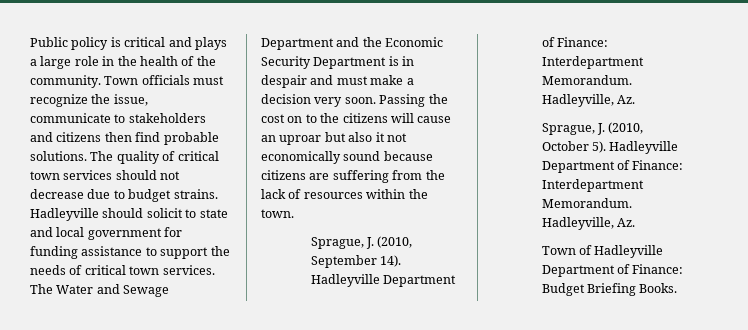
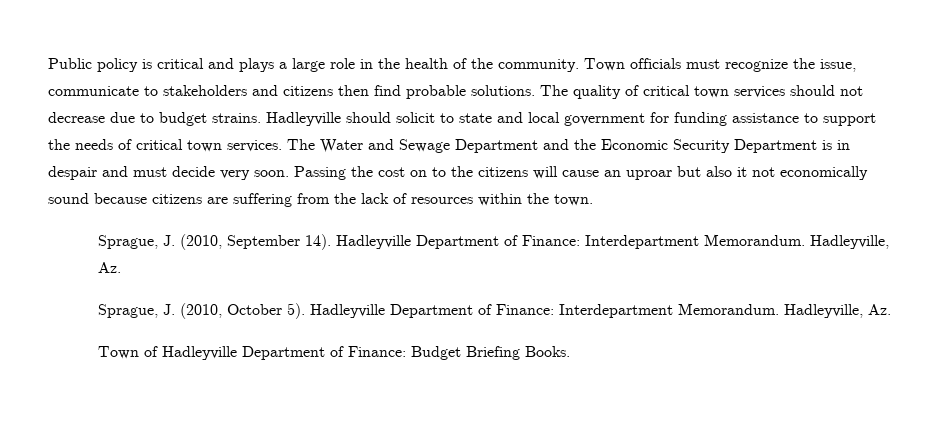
- The Water and Sewage Department and the Economic Security Department is in despair and must make a decision very soon.
+ The Water and Sewage Department and the Economic Security Department is in despair and must decide very soon.

